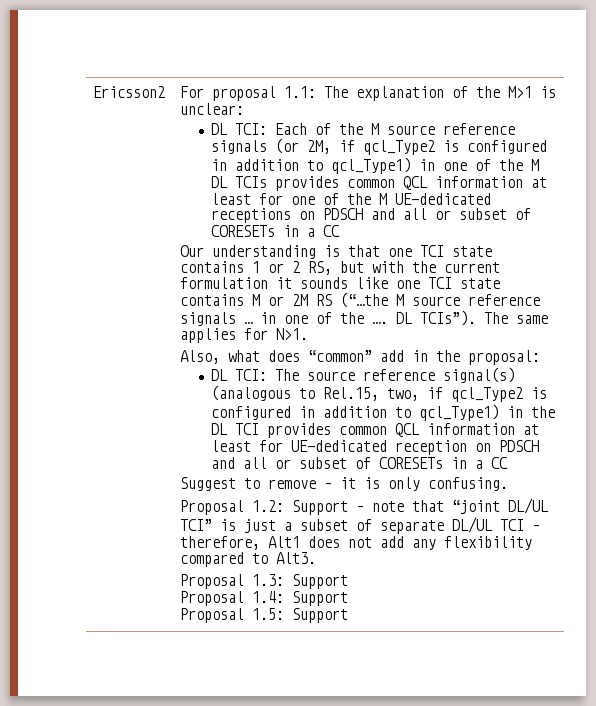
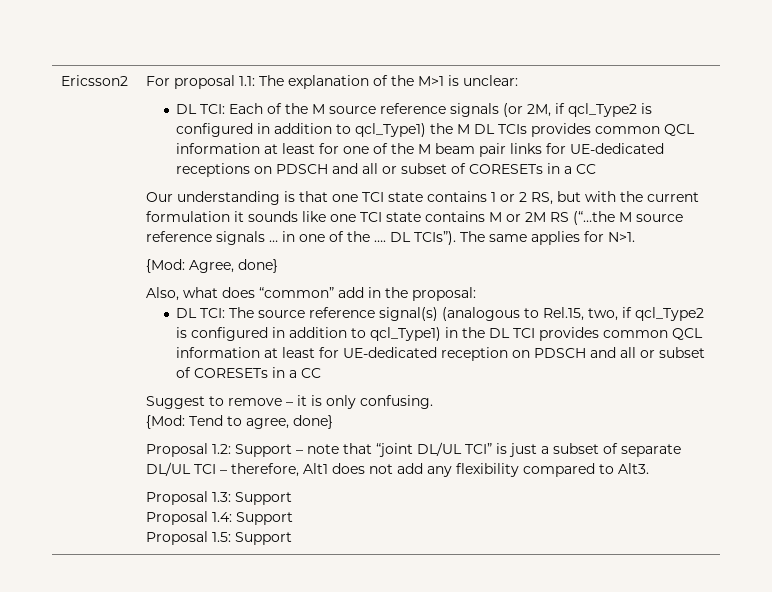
- DL TCI: Each of the M source reference signals (or 2M, if qcl_Type2 is configured in addition to qcl_Type1) in one of the M DL TCIs provides common QCL information at least for one of the M UE-dedicated receptions on PDSCH and all or subset of CORESETs in a CC
+ DL TCI: Each of the M source reference signals (or 2M, if qcl_Type2 is configured in addition to qcl_Type1) the M DL TCIs provides common QCL information at least for one of the M beam pair links for UE-dedicated receptions on PDSCH and all or subset of CORESETs in a CC
+ {Mod: Agree, done}
+ {Mod: Tend to agree, done}

